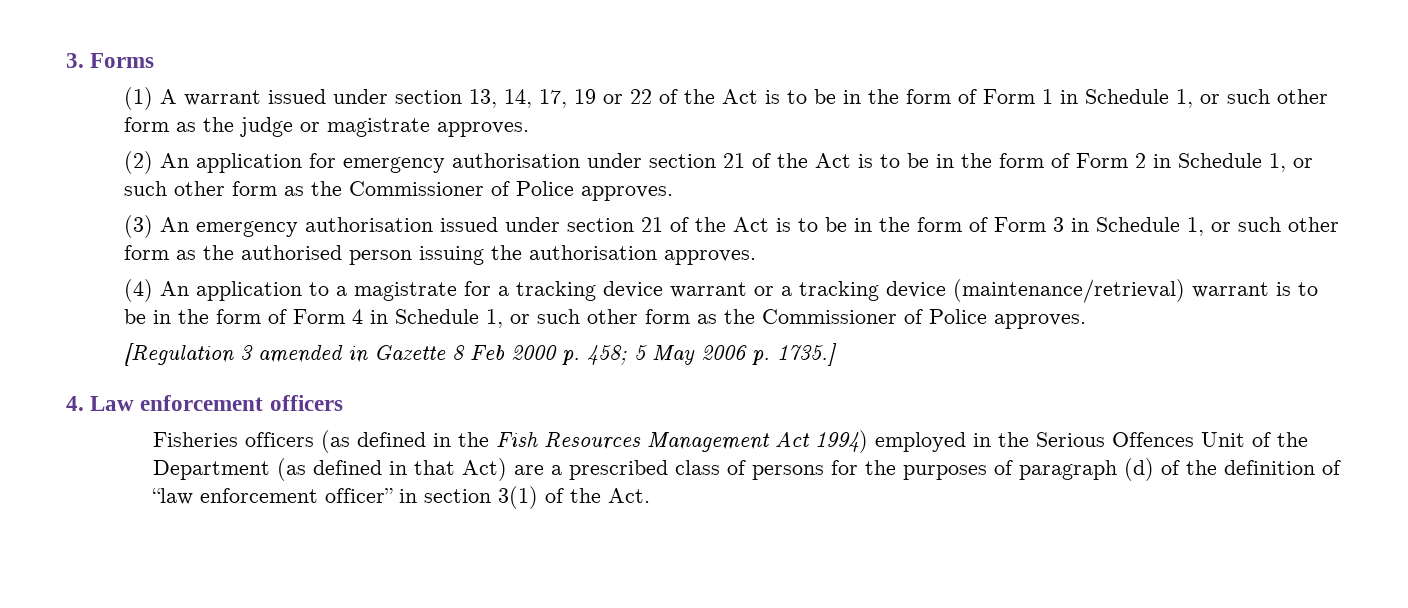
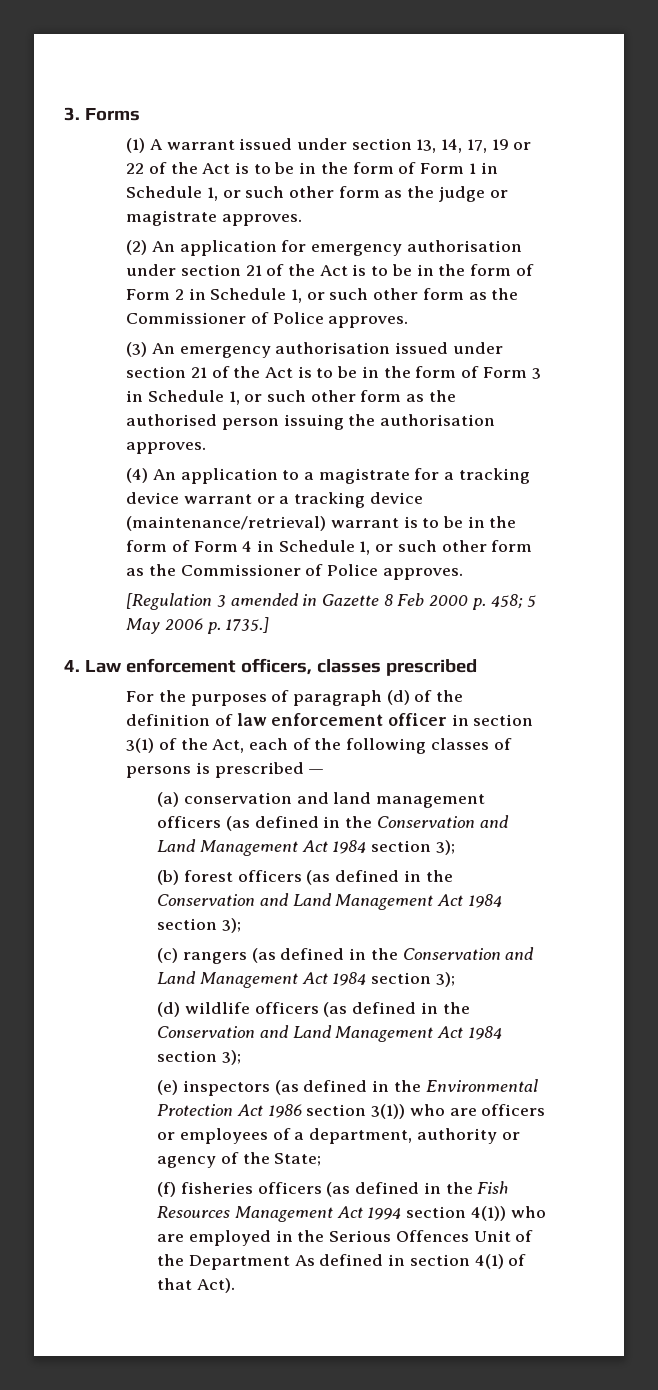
- 4. Law enforcement officers
- Fisheries officers (as defined in the Fish Resources Management Act 1994) employed in the Serious Offences Unit of the Department (as defined in that Act) are a prescribed class of persons for the purposes of paragraph (d) of the definition of “law enforcement officer” in section 3(1) of the Act.
+ 4. Law enforcement officers, classes prescribed
+ For the purposes of paragraph (d) of the definition of law enforcement officer in section 3(1) of the Act, each of the following classes of persons is prescribed —
+ (a) conservation and land management officers (as defined in the Conservation and Land Management Act 1984 section 3);
+ (b) forest officers (as defined in the Conservation and Land Management Act 1984 section 3);
+ (c) rangers (as defined in the Conservation and Land Management Act 1984 section 3);
+ (d) wildlife officers (as defined in the Conservation and Land Management Act 1984 section 3);
+ (e) inspectors (as defined in the Environmental Protection Act 1986 section 3(1)) who are officers or employees of a department, authority or agency of the State;
+ (f) fisheries officers (as defined in the Fish Resources Management Act 1994 section 4(1)) who are employed in the Serious Offences Unit of the Department As defined in section 4(1) of that Act).

